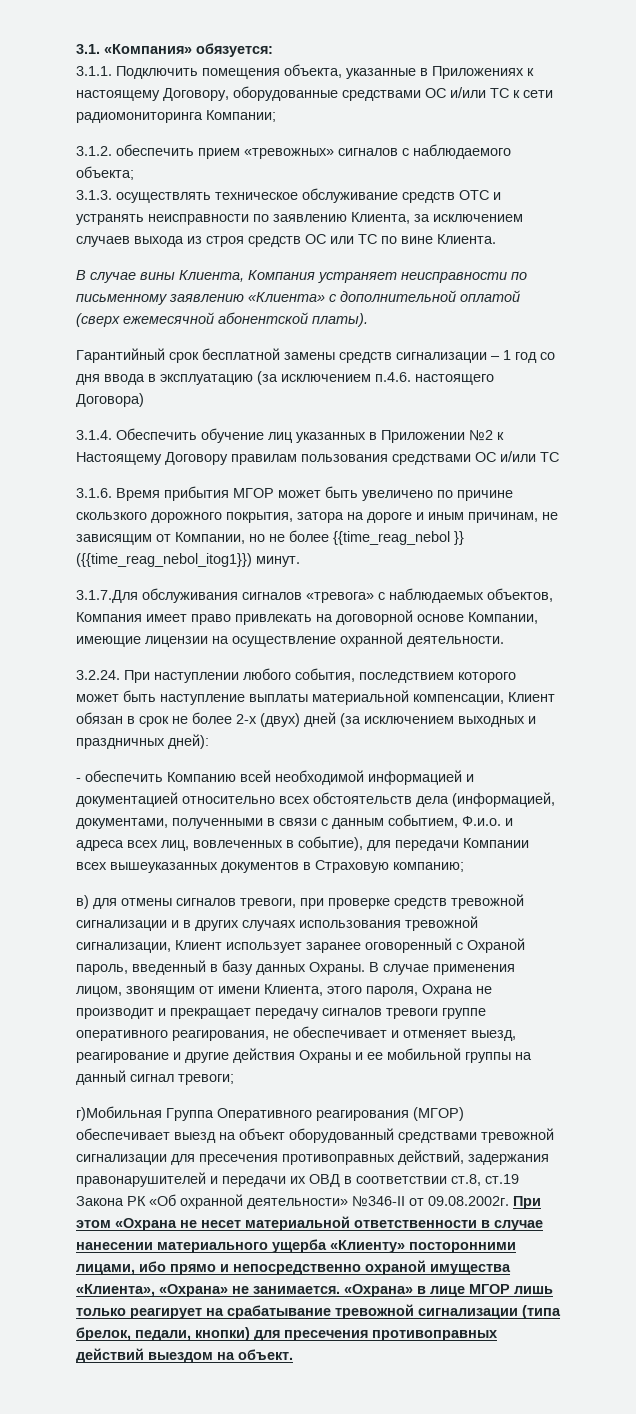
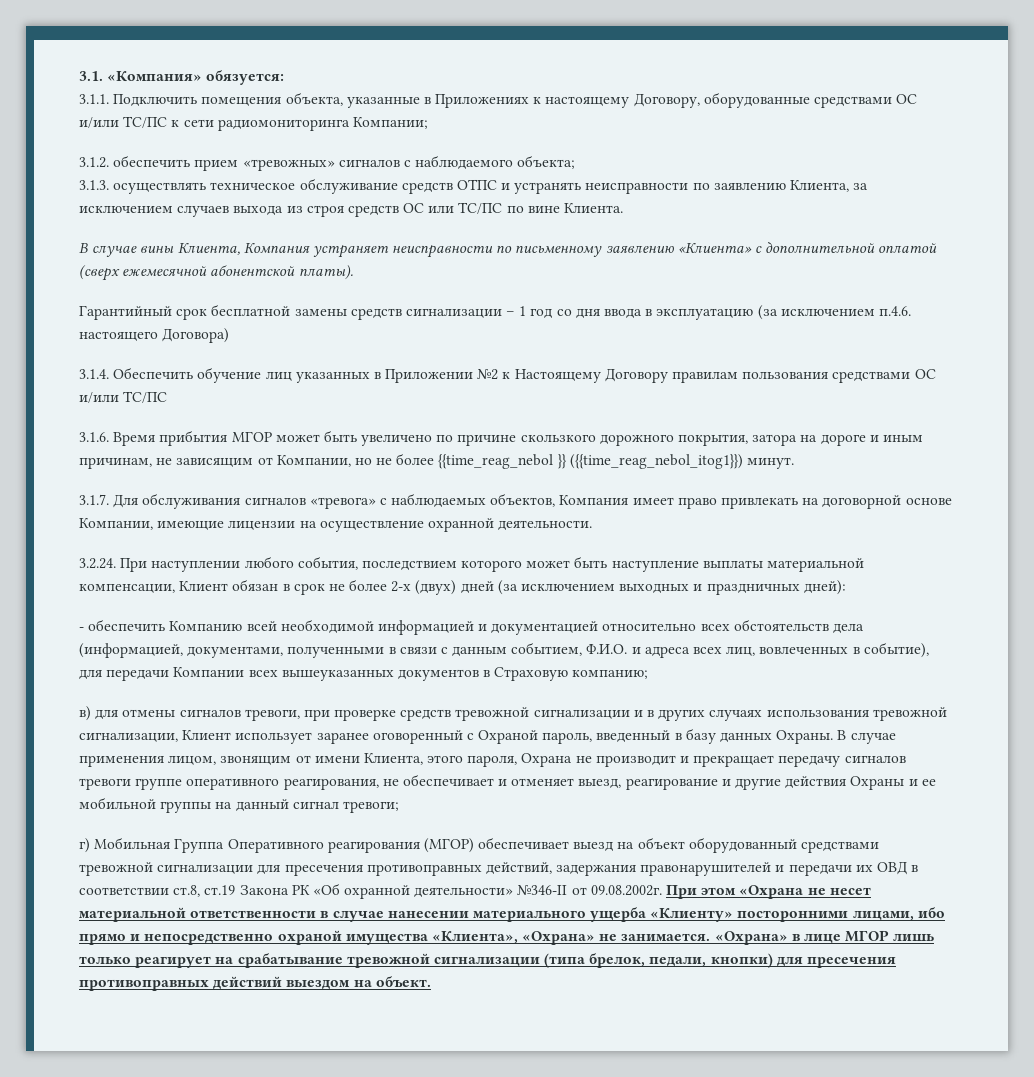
- 3.1.1. Подключить помещения объекта, указанные в Приложениях к настоящему Договору, оборудованные средствами ОС и/или ТС к сети радиомониторинга Компании;
+ 3.1.1. Подключить помещения объекта, указанные в Приложениях к настоящему Договору, оборудованные средствами ОС и/или ТС/ПС к сети радиомониторинга Компании;
- 3.1.3. осуществлять техническое обслуживание средств ОТС и устранять неисправности по заявлению Клиента, за исключением случаев выхода из строя средств ОС или ТС по вине Клиента.
+ 3.1.3. осуществлять техническое обслуживание средств ОТПС и устранять неисправности по заявлению Клиента, за исключением случаев выхода из строя средств ОС или ТС/ПС по вине Клиента.
- 3.1.4. Обеспечить обучение лиц указанных в Приложении №2 к Настоящему Договору правилам пользования средствами ОС и/или ТС
+ 3.1.4. Обеспечить обучение лиц указанных в Приложении №2 к Настоящему Договору правилам пользования средствами ОС и/или ТС/ПС
- 3.1.7.Для обслуживания сигналов «тревога» с наблюдаемых объектов, Компания имеет право привлекать на договорной основе Компании, имеющие лицензии на осуществление охранной деятельности.
+ 3.1.7. Для обслуживания сигналов «тревога» с наблюдаемых объектов, Компания имеет право привлекать на договорной основе Компании, имеющие лицензии на осуществление охранной деятельности.
- - обеспечить Компанию всей необходимой информацией и документацией относительно всех обстоятельств дела (информацией, документами, полученными в связи с данным событием, Ф.и.о. и адреса всех лиц, вовлеченных в событие), для передачи Компании всех вышеуказанных документов в Страховую компанию;
+ - обеспечить Компанию всей необходимой информацией и документацией относительно всех обстоятельств дела (информацией, документами, полученными в связи с данным событием, Ф.И.О. и адреса всех лиц, вовлеченных в событие), для передачи Компании всех вышеуказанных документов в Страховую компанию;
- г)Мобильная Группа Оперативного реагирования (МГОР) обеспечивает выезд на объект оборудованный средствами тревожной сигнализации для пресечения противоправных действий, задержания правонарушителей и передачи их ОВД в соответствии ст.8, ст.19 Закона РК «Об охранной деятельности» №346-II от 09.08.2002г. При этом «Охрана не несет материальной ответственности в случае нанесении материального ущерба «Клиенту» посторонними лицами, ибо прямо и непосредственно охраной имущества «Клиента», «Охрана» не занимается.
+ г) Мобильная Группа Оперативного реагирования (МГОР) обеспечивает выезд на объект оборудованный средствами тревожной сигнализации для пресечения противоправных действий, задержания правонарушителей и передачи их ОВД в соответствии ст.8, ст.19 Закона РК «Об охранной деятельности» №346-II от 09.08.2002г. При этом «Охрана не несет материальной ответственности в случае нанесении материального ущерба «Клиенту» посторонними лицами, ибо прямо и непосредственно охраной имущества «Клиента», «Охрана» не занимается.

